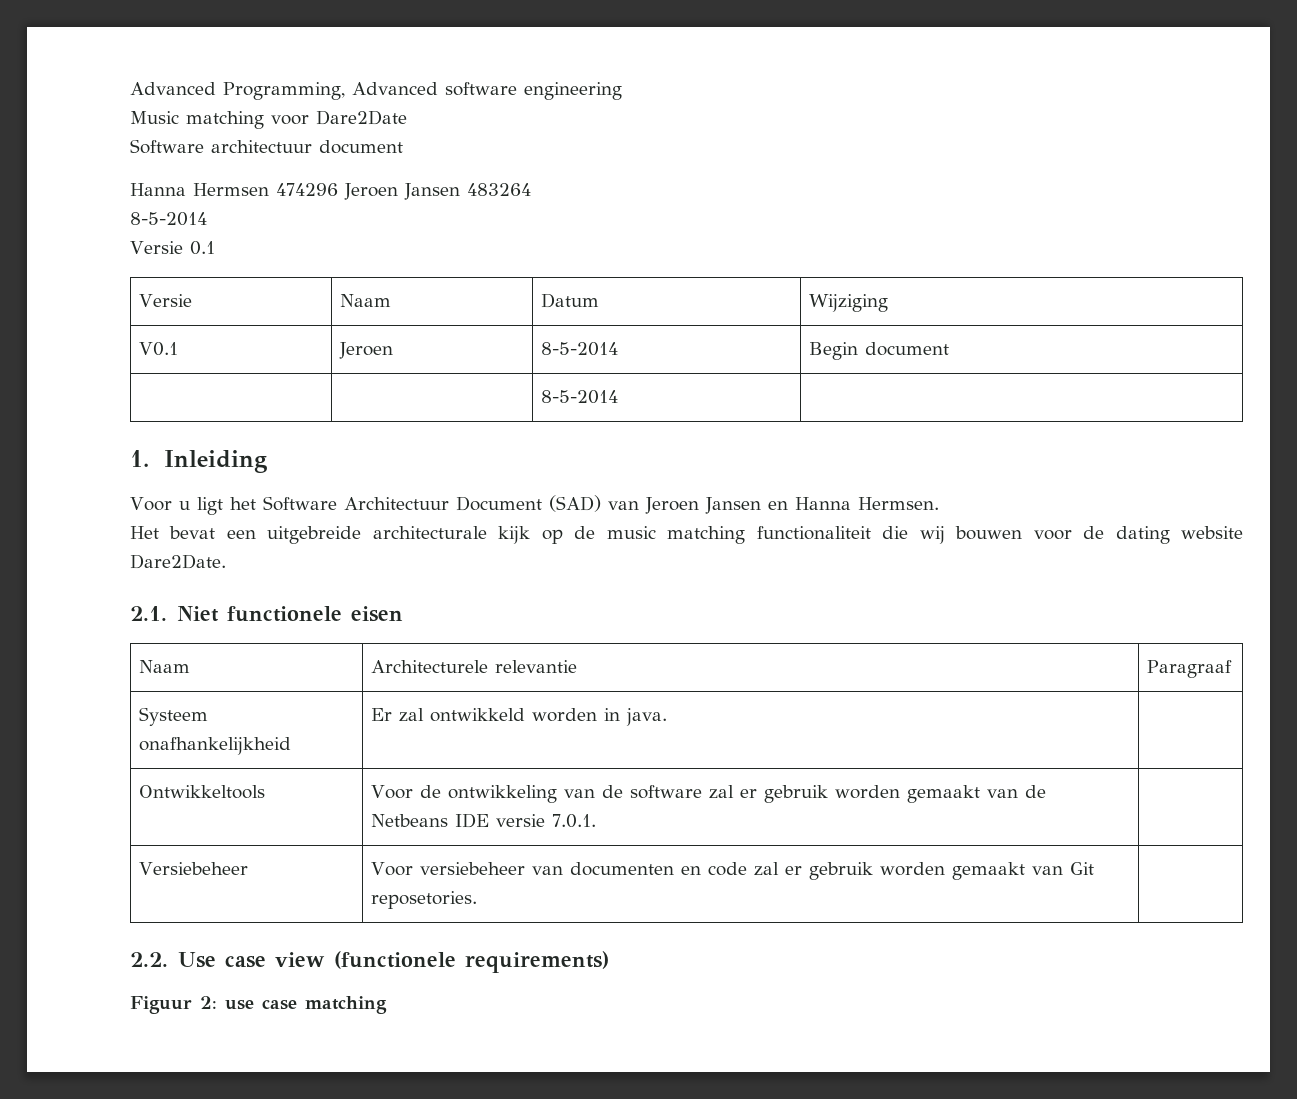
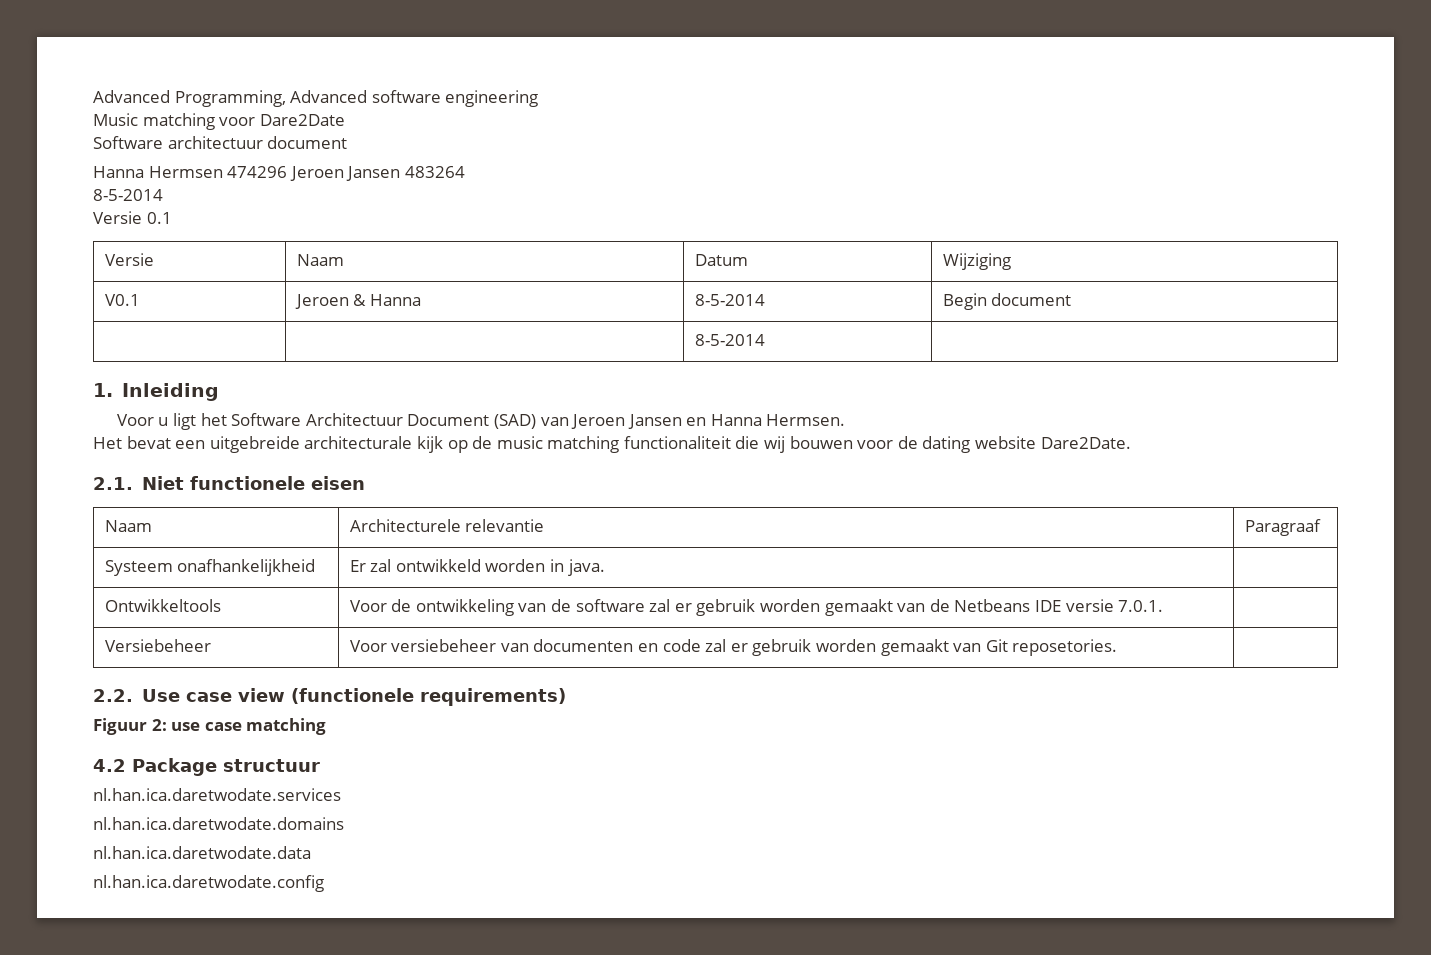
- V0.1 | Jeroen | 8-5-2014 | Begin document
+ V0.1 | Jeroen & Hanna | 8-5-2014 | Begin document
+ 4.2 Package structuur
+ nl.han.ica.daretwodate.services
+ nl.han.ica.daretwodate.domains
+ nl.han.ica.daretwodate.data
+ nl.han.ica.daretwodate.config

